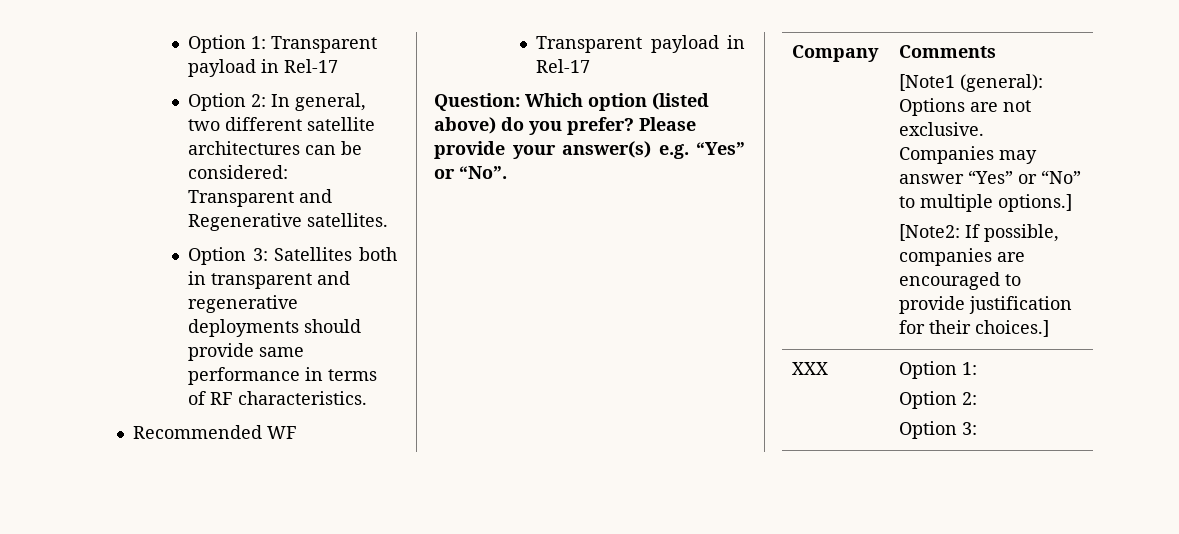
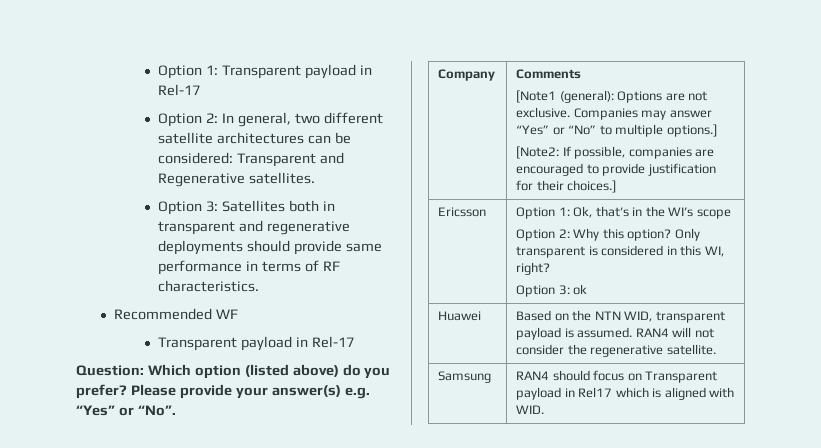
- XXX | Option 1:
- Option 2:
- Option 3:
+ Ericsson | Option 1: Ok, that’s in the WI’s scope
+ Option 2: Why this option? Only transparent is considered in this WI, right?
+ Option 3: ok
+ Huawei | Based on the NTN WID, transparent payload is assumed. RAN4 will not consider the regenerative satellite.
+ Samsung | RAN4 should focus on Transparent payload in Rel17 which is aligned with WID.

